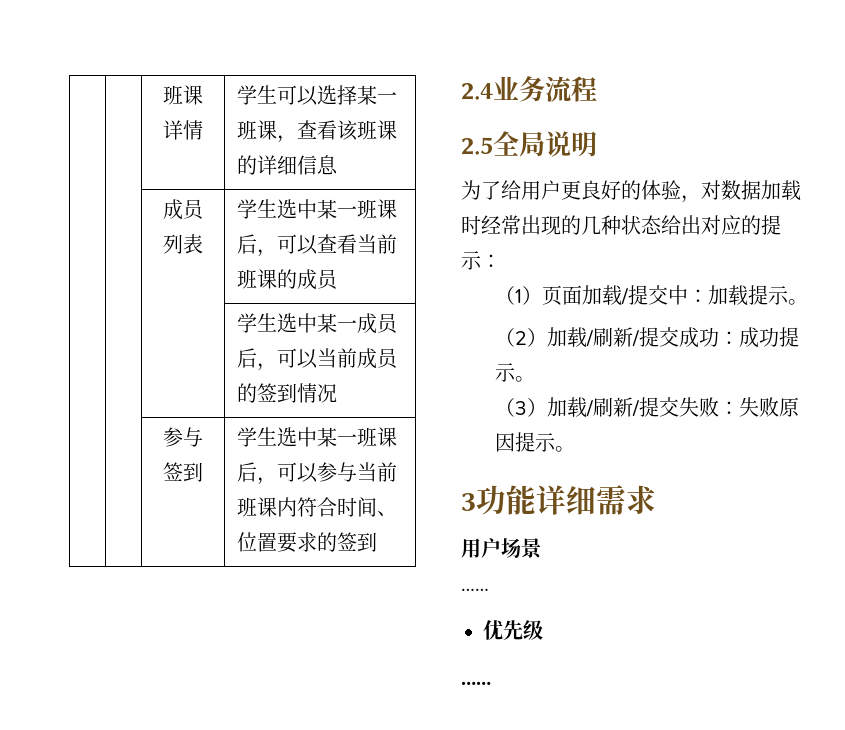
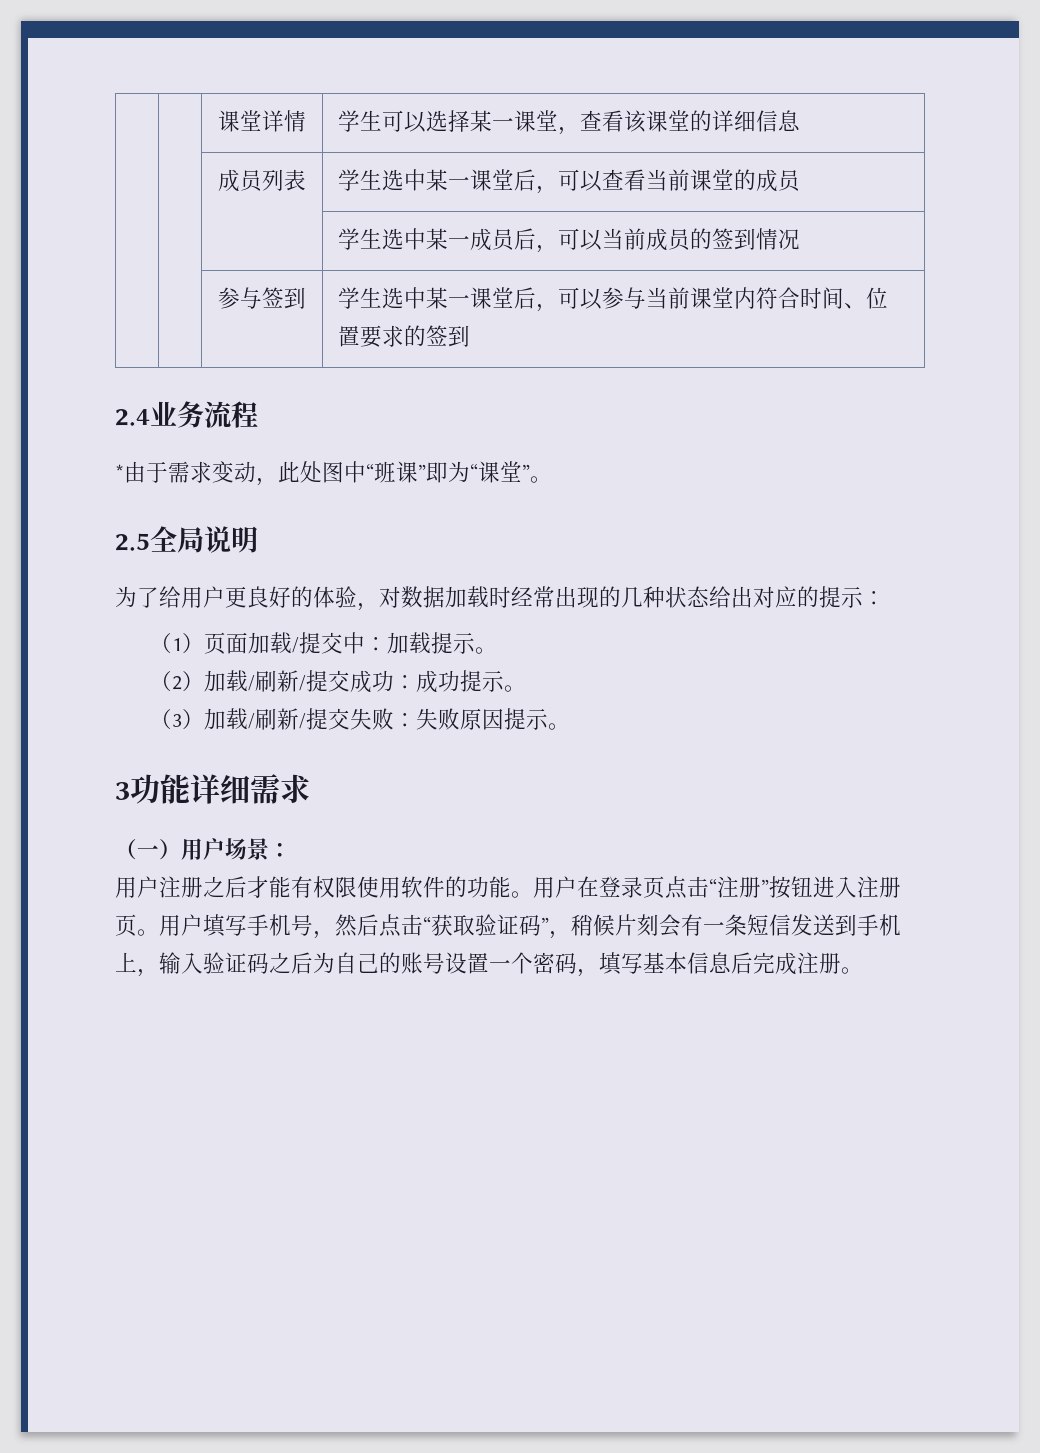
- | | 班课详情 | 学生可以选择某一班课，查看该班课的详细信息
+ | | 课堂详情 | 学生可以选择某一课堂，查看该课堂的详细信息
- | | 成员列表 | 学生选中某一班课后，可以查看当前班课的成员
+ | | 成员列表 | 学生选中某一课堂后，可以查看当前课堂的成员
- | | 参与签到 | 学生选中某一班课后，可以参与当前班课内符合时间、位置要求的签到
+ | | 参与签到 | 学生选中某一课堂后，可以参与当前课堂内符合时间、位置要求的签到
+ *由于需求变动，此处图中“班课”即为“课堂”。
- 用户场景
- ……
- 优先级
- ……
+ （一）用户场景：
+ 用户注册之后才能有权限使用软件的功能。用户在登录页点击“注册”按钮进入注册页。用户填写手机号，然后点击“获取验证码”，稍候片刻会有一条短信发送到手机上，输入验证码之后为自己的账号设置一个密码，填写基本信息后完成注册。

